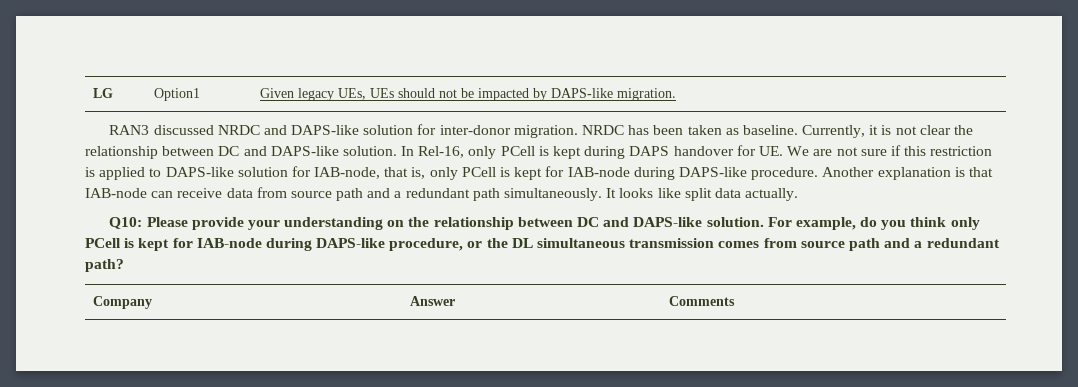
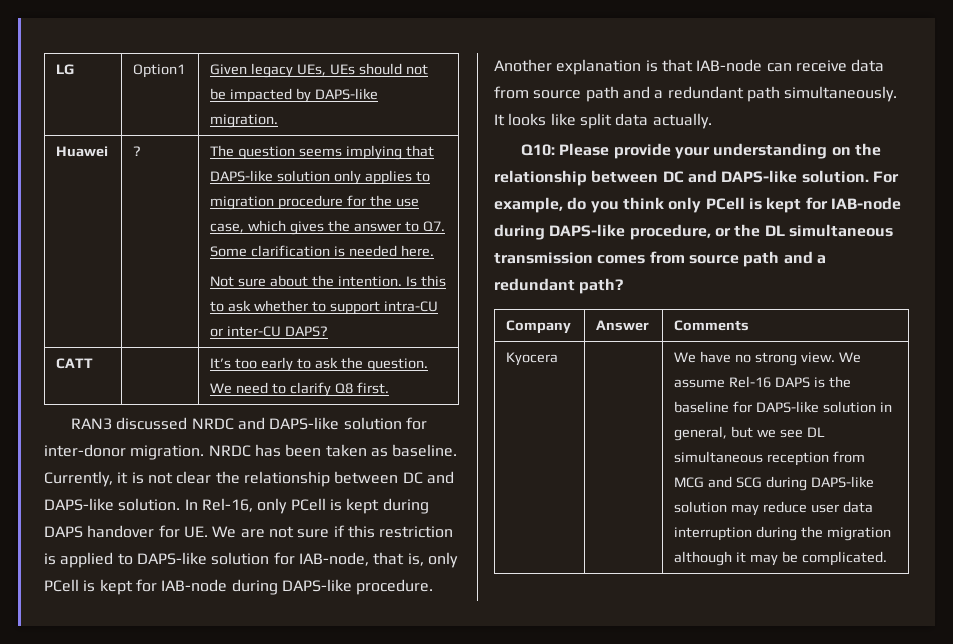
+ Huawei | ? | The question seems implying that DAPS-like solution only applies to migration procedure for the use case, which gives the answer to Q7. Some clarification is needed here.
+ Not sure about the intention. Is this to ask whether to support intra-CU or inter-CU DAPS?
+ CATT | | It’s too early to ask the question. We need to clarify Q8 first.
+ Kyocera | | We have no strong view. We assume Rel-16 DAPS is the baseline for DAPS-like solution in general, but we see DL simultaneous reception from MCG and SCG during DAPS-like solution may reduce user data interruption during the migration although it may be complicated.

